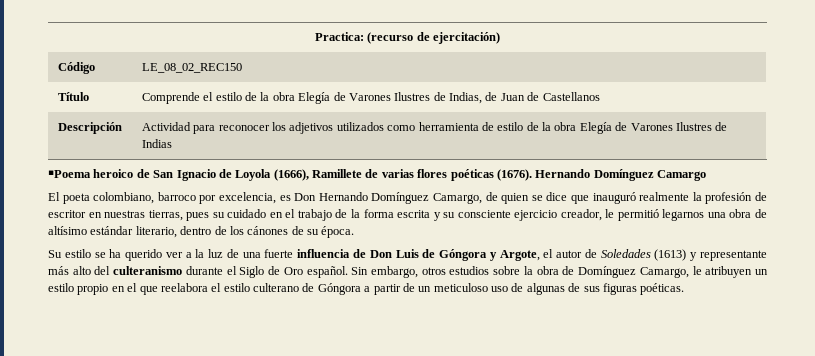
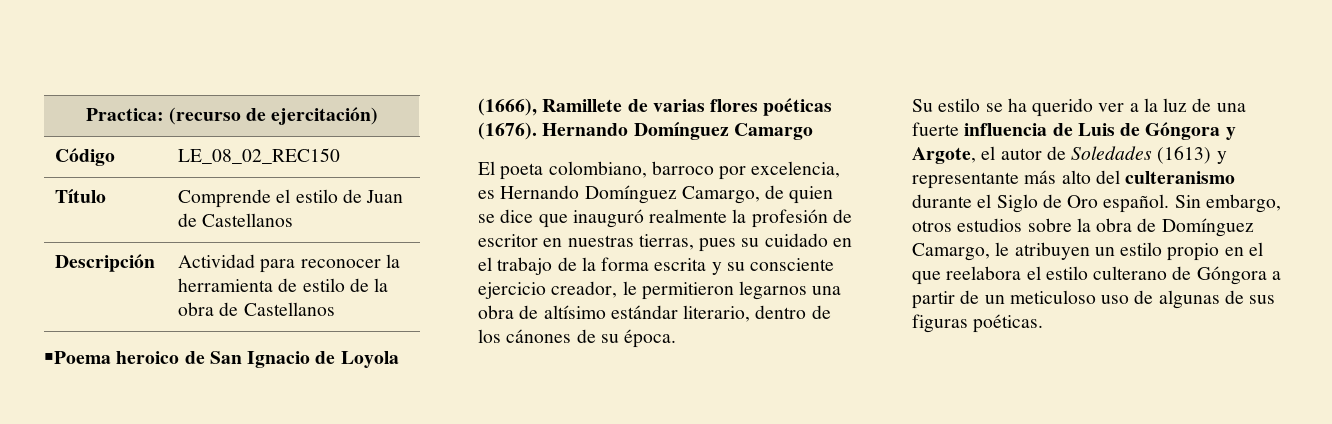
- Título | Comprende el estilo de la obra Elegía de Varones Ilustres de Indias, de Juan de Castellanos
+ Título | Comprende el estilo de Juan de Castellanos
- Descripción | Actividad para reconocer los adjetivos utilizados como herramienta de estilo de la obra Elegía de Varones Ilustres de Indias
+ Descripción | Actividad para reconocer la herramienta de estilo de la obra de Castellanos
- El poeta colombiano, barroco por excelencia, es Don Hernando Domínguez Camargo, de quien se dice que inauguró realmente la profesión de escritor en nuestras tierras, pues su cuidado en el trabajo de la forma escrita y su consciente ejercicio creador, le permitió legarnos una obra de altísimo estándar literario, dentro de los cánones de su época.
+ El poeta colombiano, barroco por excelencia, es Hernando Domínguez Camargo, de quien se dice que inauguró realmente la profesión de escritor en nuestras tierras, pues su cuidado en el trabajo de la forma escrita y su consciente ejercicio creador, le permitieron legarnos una obra de altísimo estándar literario, dentro de los cánones de su época.
- Su estilo se ha querido ver a la luz de una fuerte influencia de Don Luis de Góngora y Argote, el autor de Soledades (1613) y representante más alto del culteranismo durante el Siglo de Oro español.
+ Su estilo se ha querido ver a la luz de una fuerte influencia de Luis de Góngora y Argote, el autor de Soledades (1613) y representante más alto del culteranismo durante el Siglo de Oro español.

